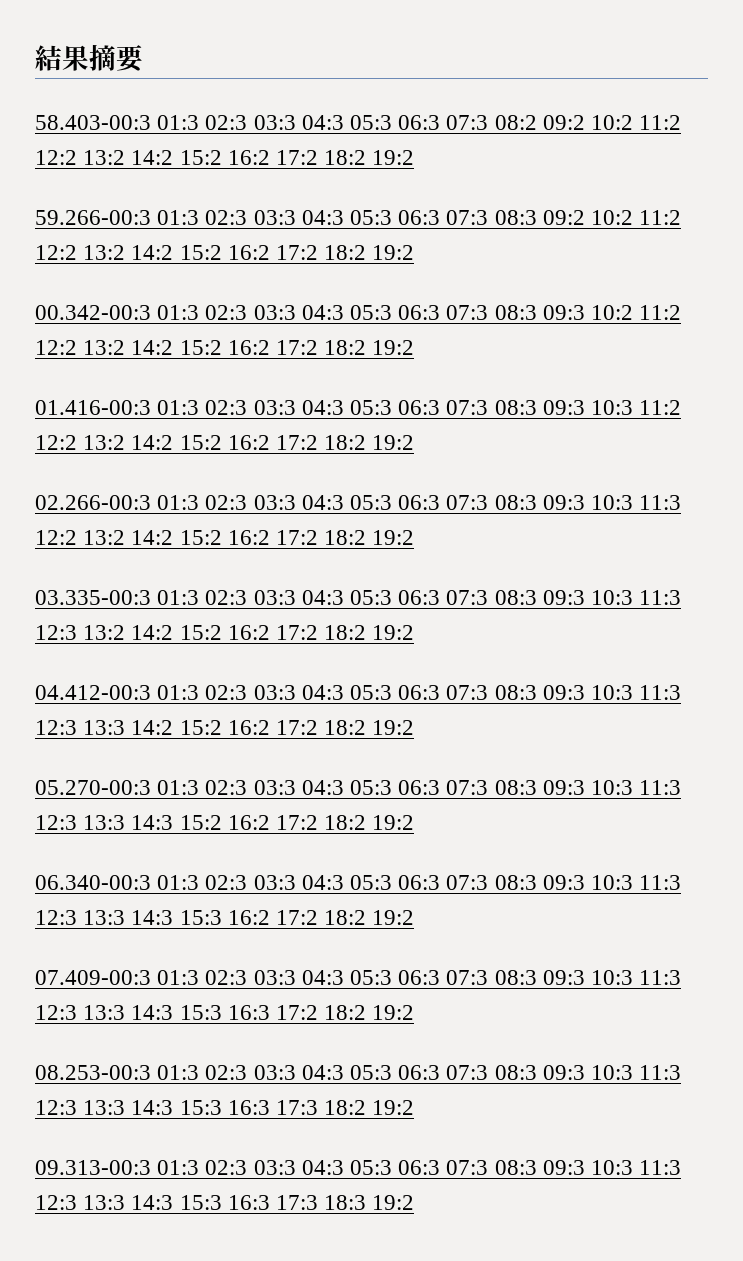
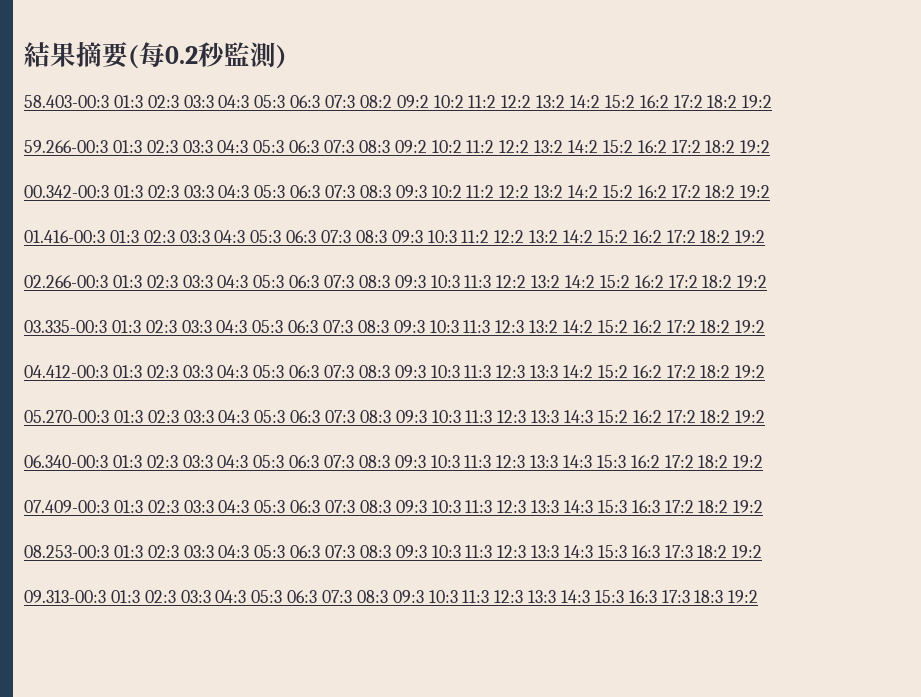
- 結果摘要
+ 結果摘要(每0.2秒監測)

